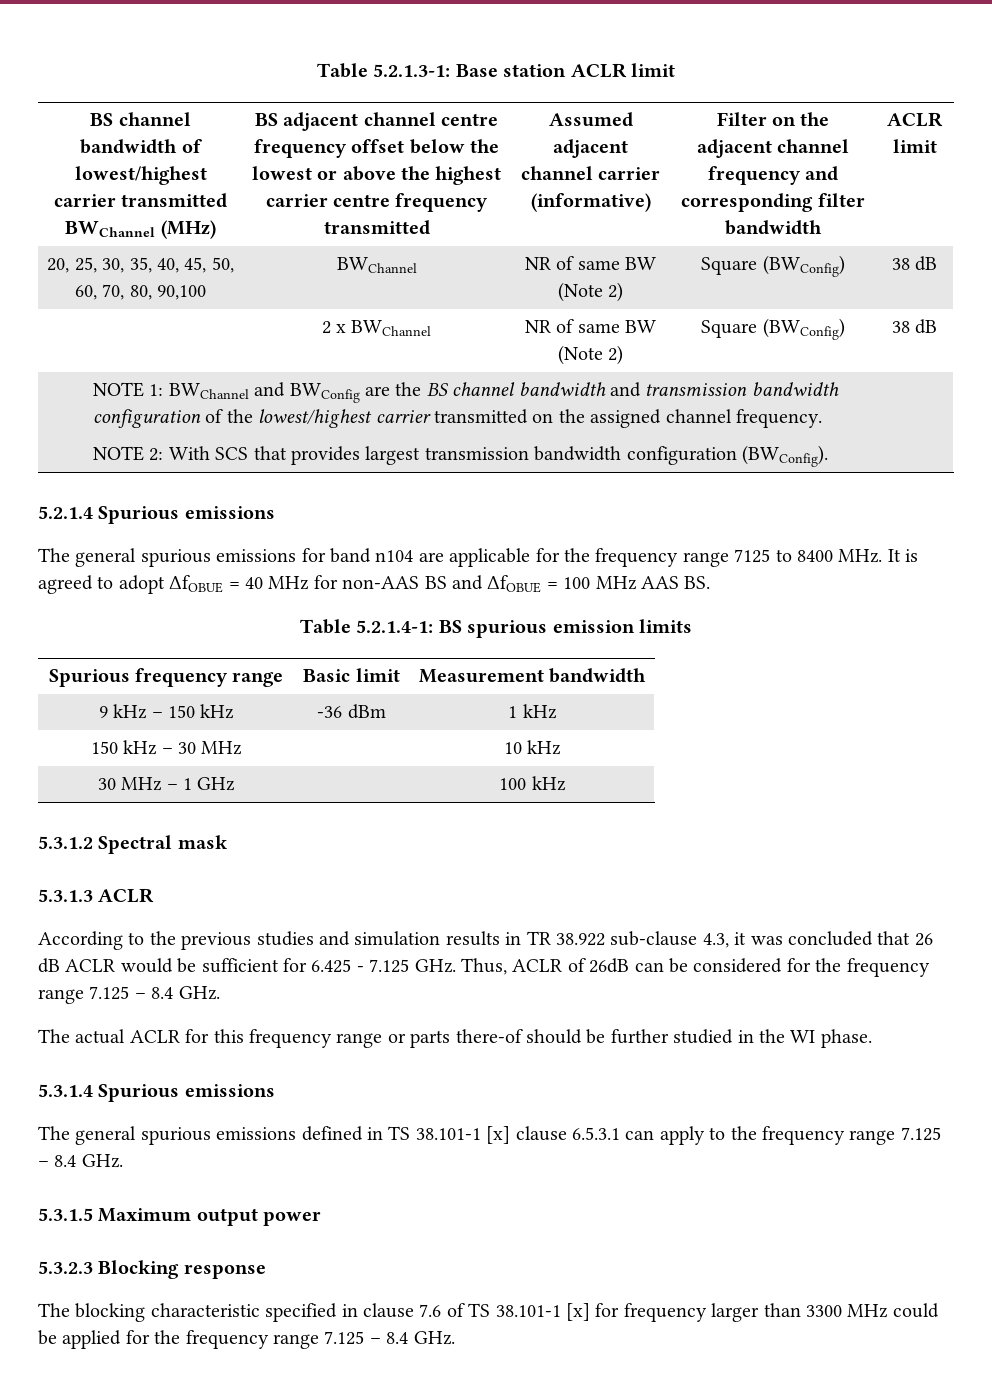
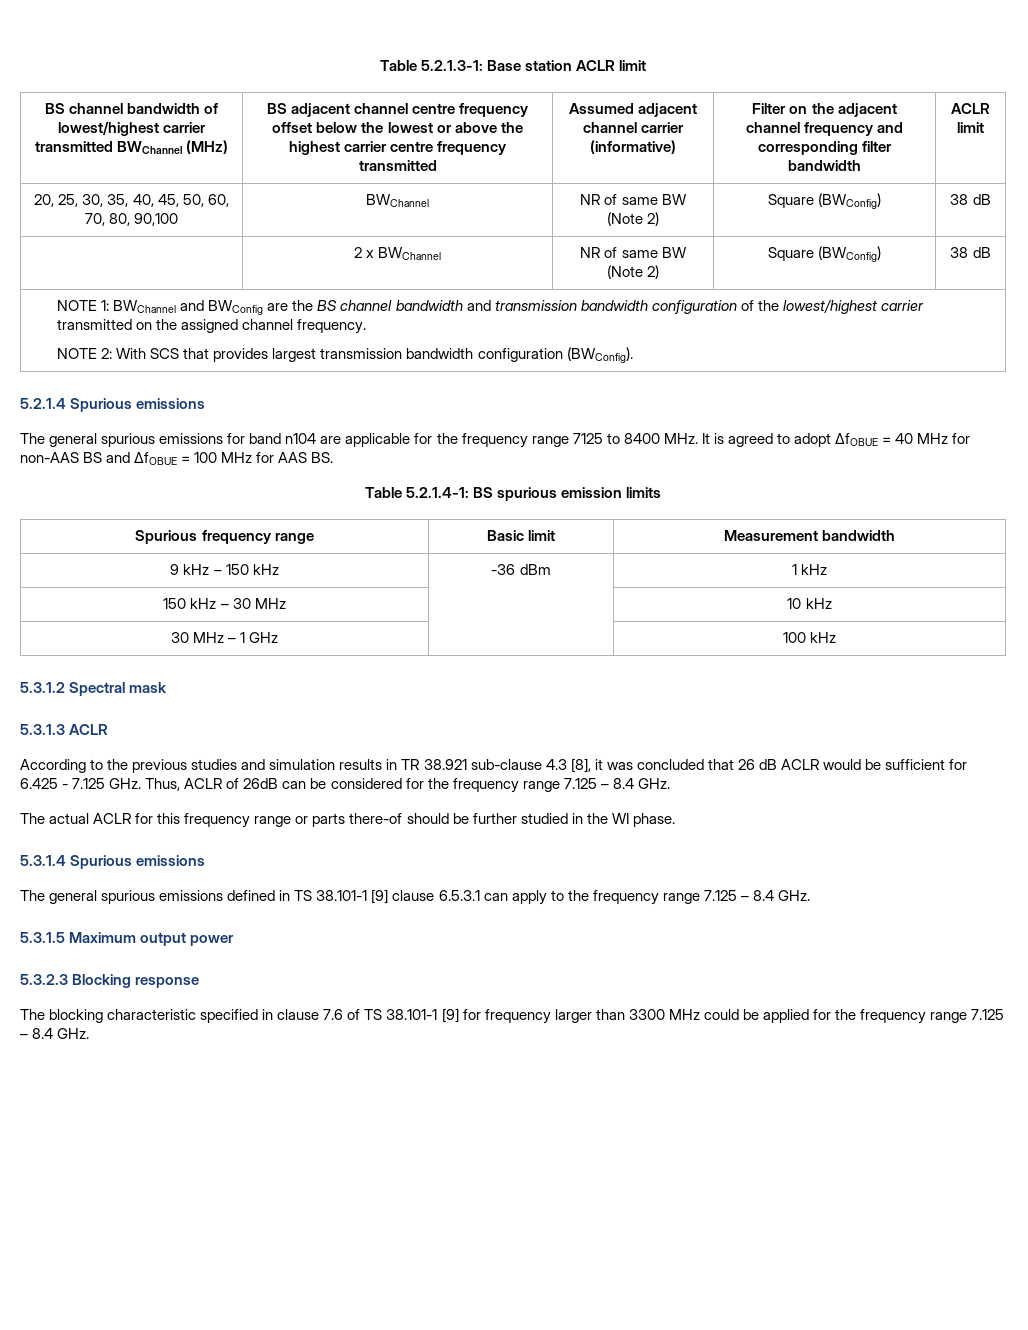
- The general spurious emissions for band n104 are applicable for the frequency range 7125 to 8400 MHz. It is agreed to adopt ΔfOBUE = 40 MHz for non-AAS BS and ΔfOBUE = 100 MHz AAS BS.
+ The general spurious emissions for band n104 are applicable for the frequency range 7125 to 8400 MHz. It is agreed to adopt ΔfOBUE = 40 MHz for non-AAS BS and ΔfOBUE = 100 MHz for AAS BS.
- According to the previous studies and simulation results in TR 38.922 sub-clause 4.3, it was concluded that 26 dB ACLR would be sufficient for 6.425 - 7.125 GHz. Thus, ACLR of 26dB can be considered for the frequency range 7.125 – 8.4 GHz.
+ According to the previous studies and simulation results in TR 38.921 sub-clause 4.3 [8], it was concluded that 26 dB ACLR would be sufficient for 6.425 - 7.125 GHz. Thus, ACLR of 26dB can be considered for the frequency range 7.125 – 8.4 GHz.
- The general spurious emissions defined in TS 38.101-1 [x] clause 6.5.3.1 can apply to the frequency range 7.125 – 8.4 GHz.
+ The general spurious emissions defined in TS 38.101-1 [9] clause 6.5.3.1 can apply to the frequency range 7.125 – 8.4 GHz.
- The blocking characteristic specified in clause 7.6 of TS 38.101-1 [x] for frequency larger than 3300 MHz could be applied for the frequency range 7.125 – 8.4 GHz.
+ The blocking characteristic specified in clause 7.6 of TS 38.101-1 [9] for frequency larger than 3300 MHz could be applied for the frequency range 7.125 – 8.4 GHz.

